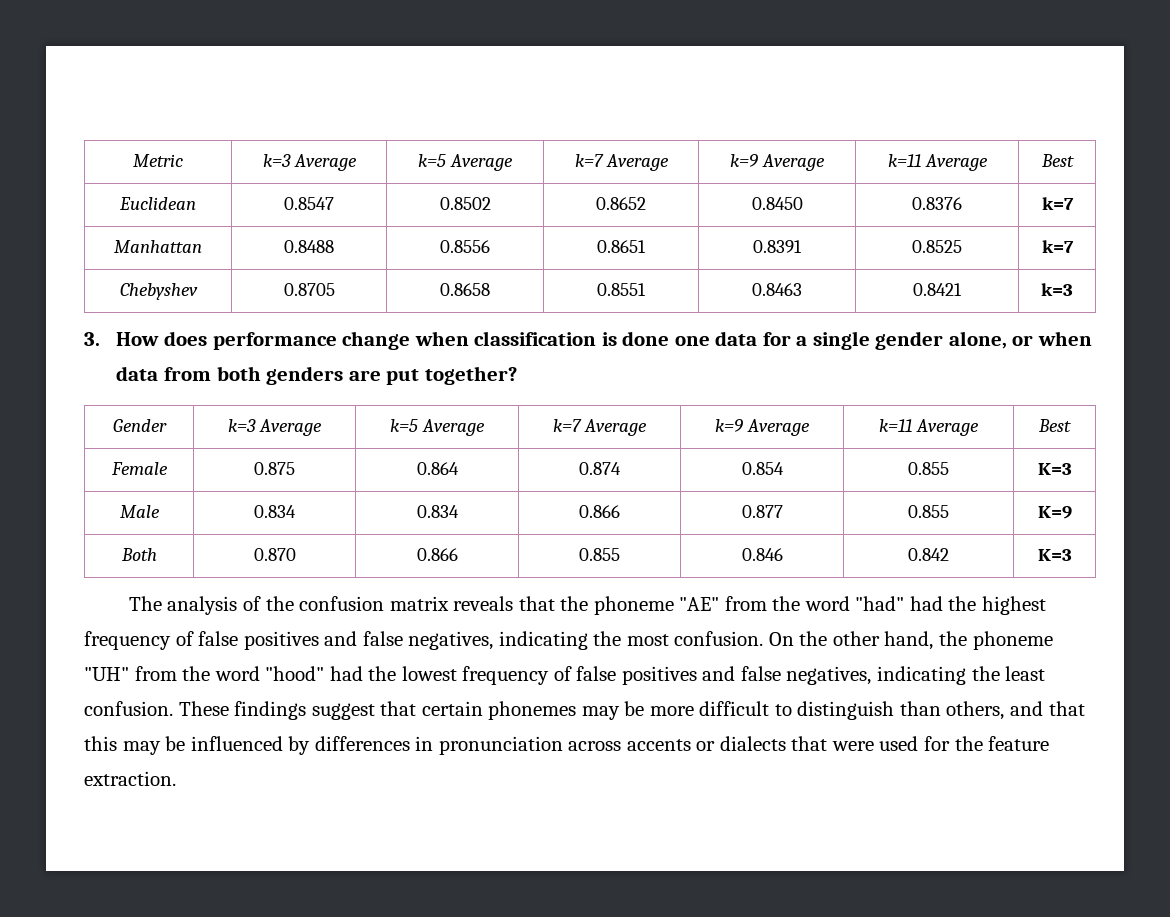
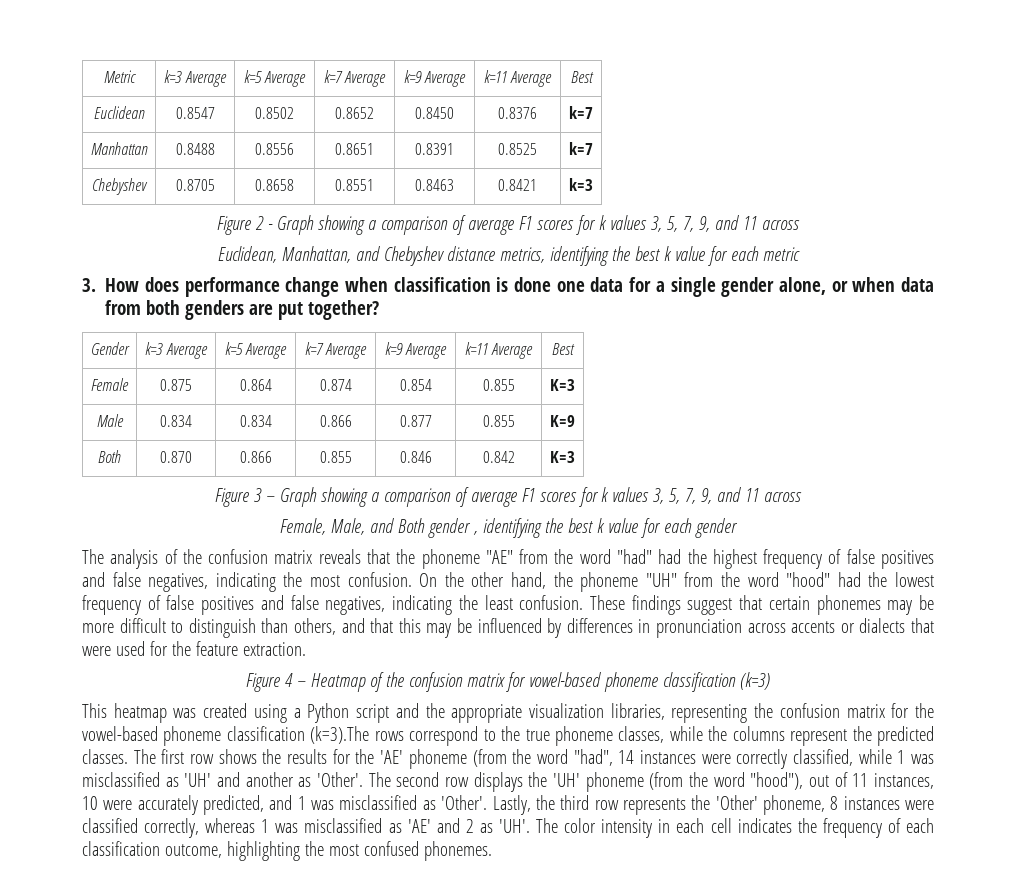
+ Figure 2 - Graph showing a comparison of average F1 scores for k values 3, 5, 7, 9, and 11 across
+ Euclidean, Manhattan, and Chebyshev distance metrics, identifying the best k value for each metric
+ Figure 3 – Graph showing a comparison of average F1 scores for k values 3, 5, 7, 9, and 11 across
+ Female, Male, and Both gender , identifying the best k value for each gender
+ Figure 4 – Heatmap of the confusion matrix for vowel-based phoneme classification (k=3)
+ This heatmap was created using a Python script and the appropriate visualization libraries, representing the confusion matrix for the vowel-based phoneme classification (k=3).The rows correspond to the true phoneme classes, while the columns represent the predicted classes. The first row shows the results for the 'AE' phoneme (from the word "had", 14 instances were correctly classified, while 1 was misclassified as 'UH' and another as 'Other'. The second row displays the 'UH' phoneme (from the word "hood"), out of 11 instances, 10 were accurately predicted, and 1 was misclassified as 'Other'. Lastly, the third row represents the 'Other' phoneme, 8 instances were classified correctly, whereas 1 was misclassified as 'AE' and 2 as 'UH'. The color intensity in each cell indicates the frequency of each classification outcome, highlighting the most confused phonemes.

